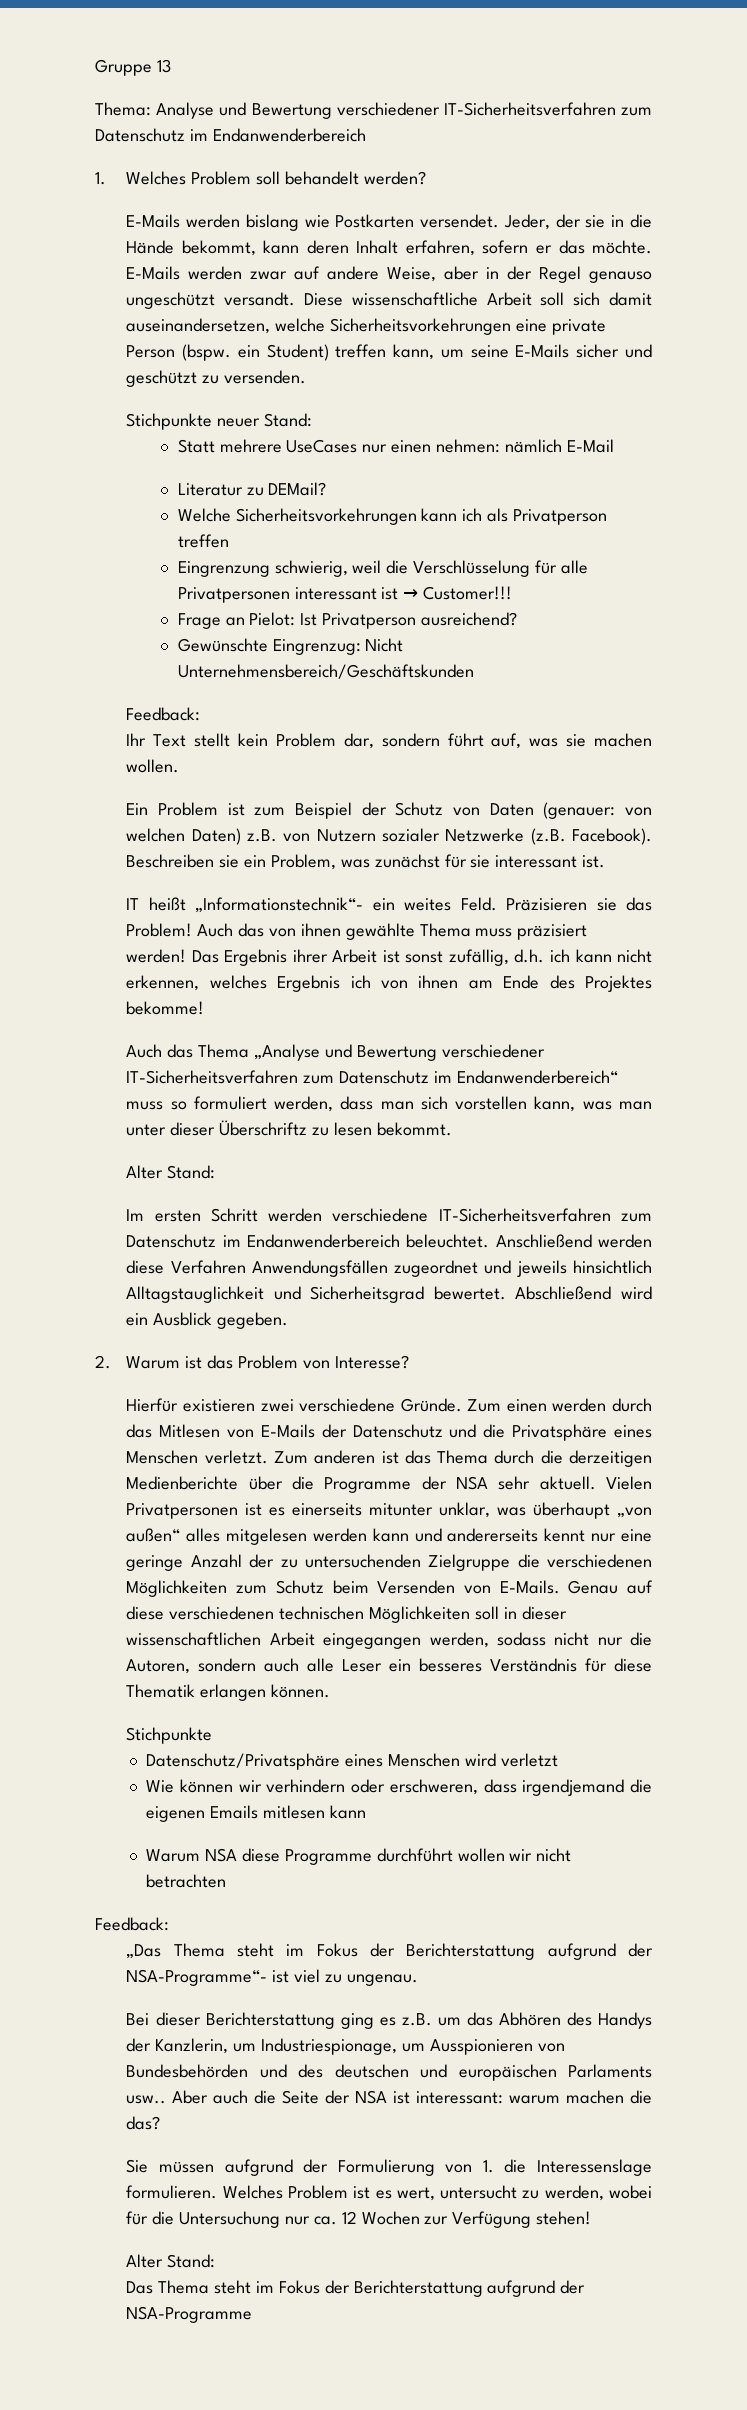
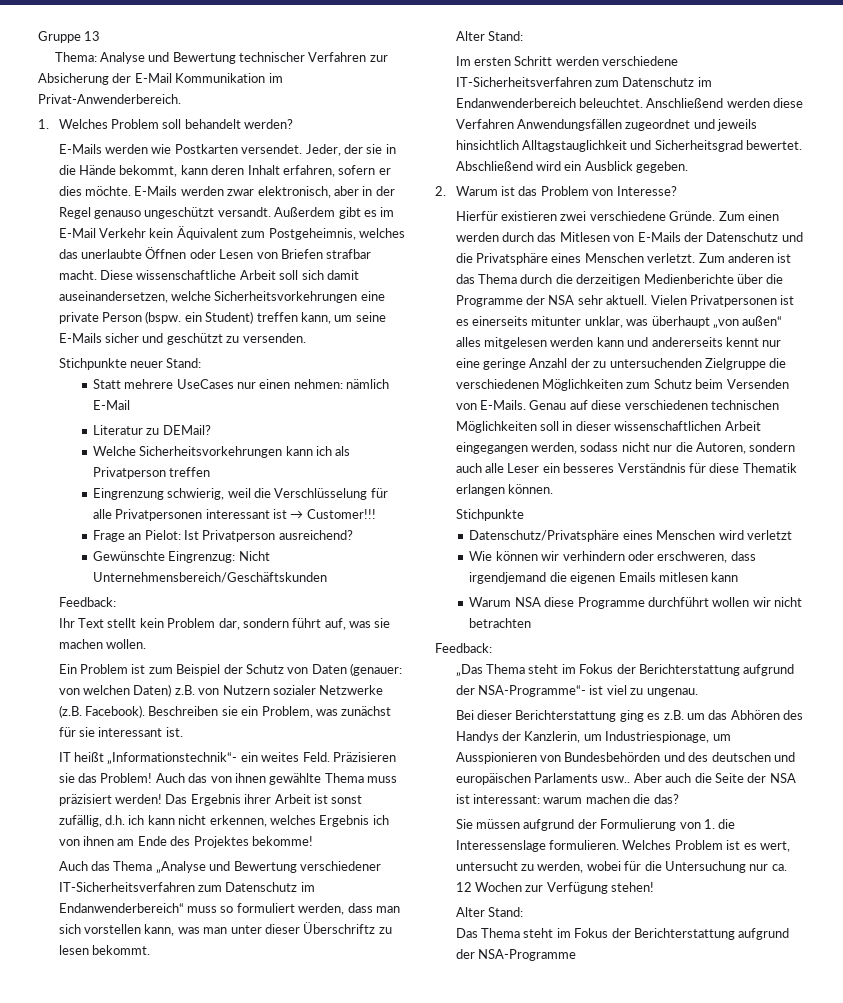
- Thema: Analyse und Bewertung verschiedener IT-Sicherheitsverfahren zum Datenschutz im Endanwenderbereich
+ Thema: Analyse und Bewertung technischer Verfahren zur Absicherung der E-Mail Kommunikation im Privat-Anwenderbereich.
- E-Mails werden bislang wie Postkarten versendet.
+ E-Mails werden wie Postkarten versendet.
- Jeder, der sie in die Hände bekommt, kann deren Inhalt erfahren, sofern er das möchte.
+ Jeder, der sie in die Hände bekommt, kann deren Inhalt erfahren, sofern er dies möchte.
- E-Mails werden zwar auf andere Weise, aber in der Regel genauso ungeschützt versandt.
+ E-Mails werden zwar elektronisch, aber in der Regel genauso ungeschützt versandt.
+ Außerdem gibt es im E-Mail Verkehr kein Äquivalent zum Postgeheimnis, welches das unerlaubte Öffnen oder Lesen von Briefen strafbar macht.

